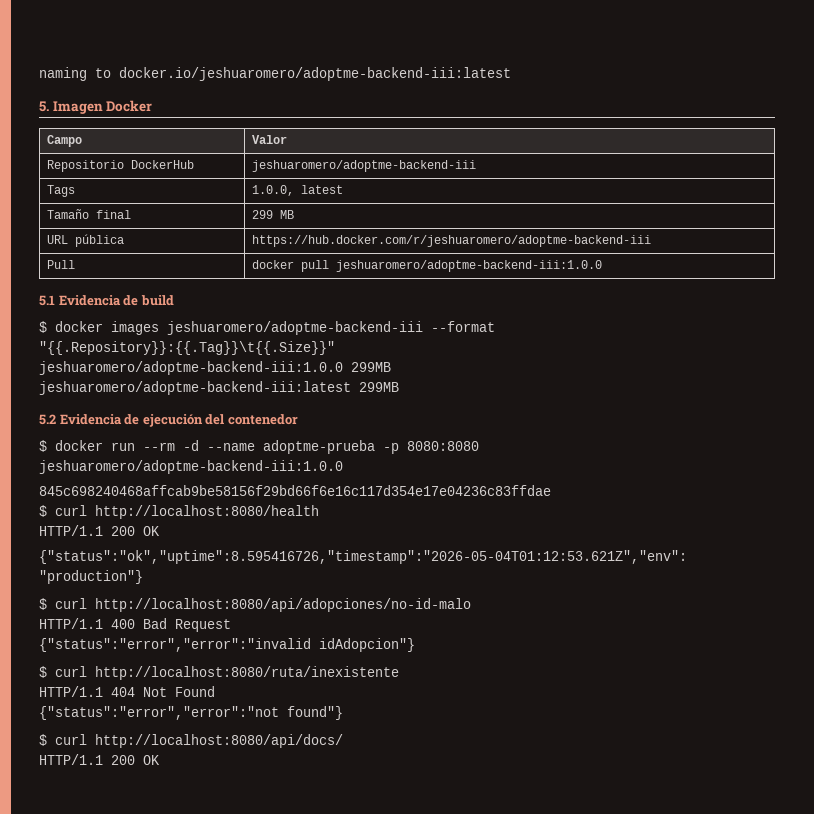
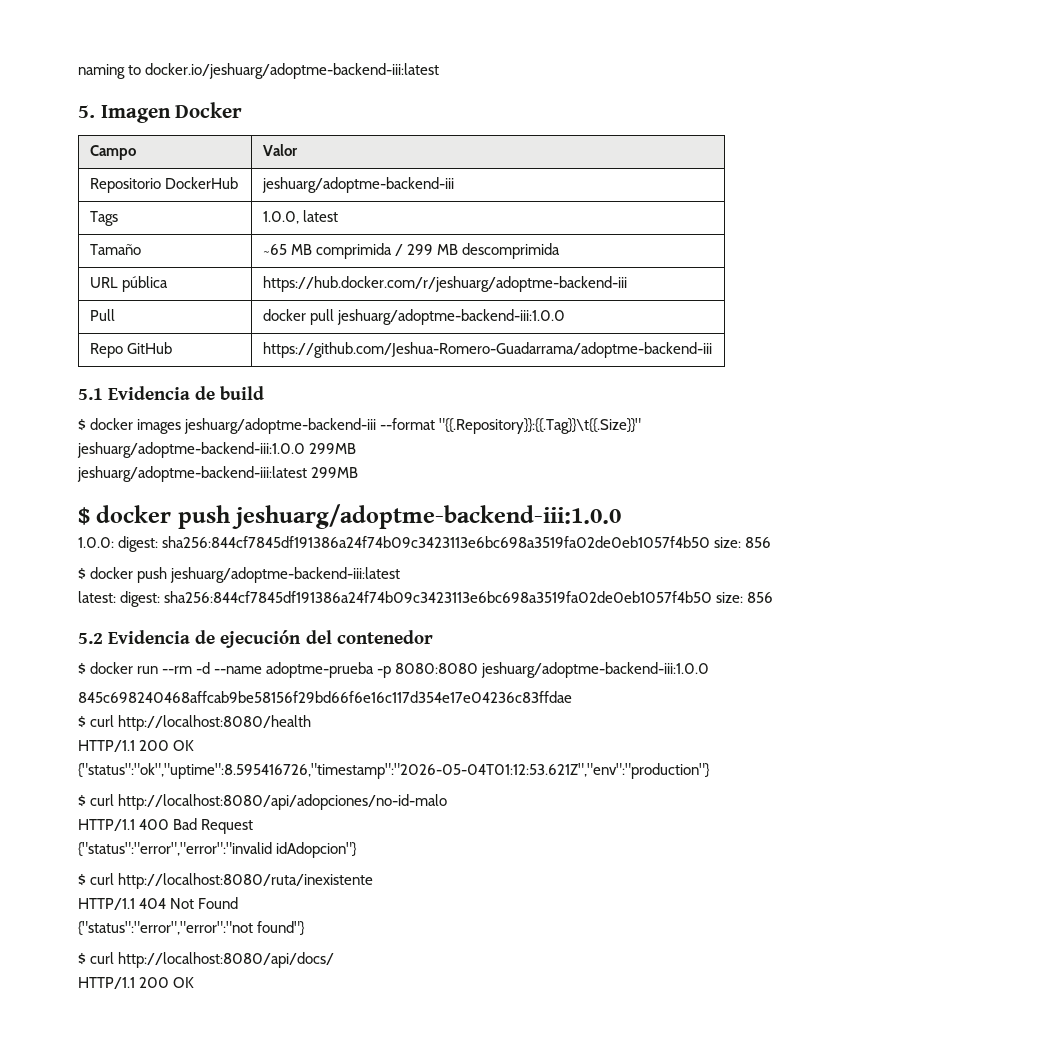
- naming to docker.io/jeshuaromero/adoptme-backend-iii:latest
+ naming to docker.io/jeshuarg/adoptme-backend-iii:latest
- Repositorio DockerHub | jeshuaromero/adoptme-backend-iii
+ Repositorio DockerHub | jeshuarg/adoptme-backend-iii
- Tamaño final | 299 MB
+ Tamaño | ~65 MB comprimida / 299 MB descomprimida
- URL pública | https://hub.docker.com/r/jeshuaromero/adoptme-backend-iii
+ URL pública | https://hub.docker.com/r/jeshuarg/adoptme-backend-iii
- Pull | docker pull jeshuaromero/adoptme-backend-iii:1.0.0
+ Pull | docker pull jeshuarg/adoptme-backend-iii:1.0.0
+ Repo GitHub | https://github.com/Jeshua-Romero-Guadarrama/adoptme-backend-iii
- $ docker images jeshuaromero/adoptme-backend-iii --format "{{.Repository}}:{{.Tag}}\t{{.Size}}"
+ $ docker images jeshuarg/adoptme-backend-iii --format "{{.Repository}}:{{.Tag}}\t{{.Size}}"
- jeshuaromero/adoptme-backend-iii:1.0.0 299MB
- jeshuaromero/adoptme-backend-iii:latest 299MB
+ jeshuarg/adoptme-backend-iii:1.0.0 299MB
+ jeshuarg/adoptme-backend-iii:latest 299MB
+ $ docker push jeshuarg/adoptme-backend-iii:1.0.0
+ 1.0.0: digest: sha256:844cf7845df191386a24f74b09c3423113e6bc698a3519fa02de0eb1057f4b50 size: 856
+ $ docker push jeshuarg/adoptme-backend-iii:latest
+ latest: digest: sha256:844cf7845df191386a24f74b09c3423113e6bc698a3519fa02de0eb1057f4b50 size: 856
- $ docker run --rm -d --name adoptme-prueba -p 8080:8080 jeshuaromero/adoptme-backend-iii:1.0.0
+ $ docker run --rm -d --name adoptme-prueba -p 8080:8080 jeshuarg/adoptme-backend-iii:1.0.0

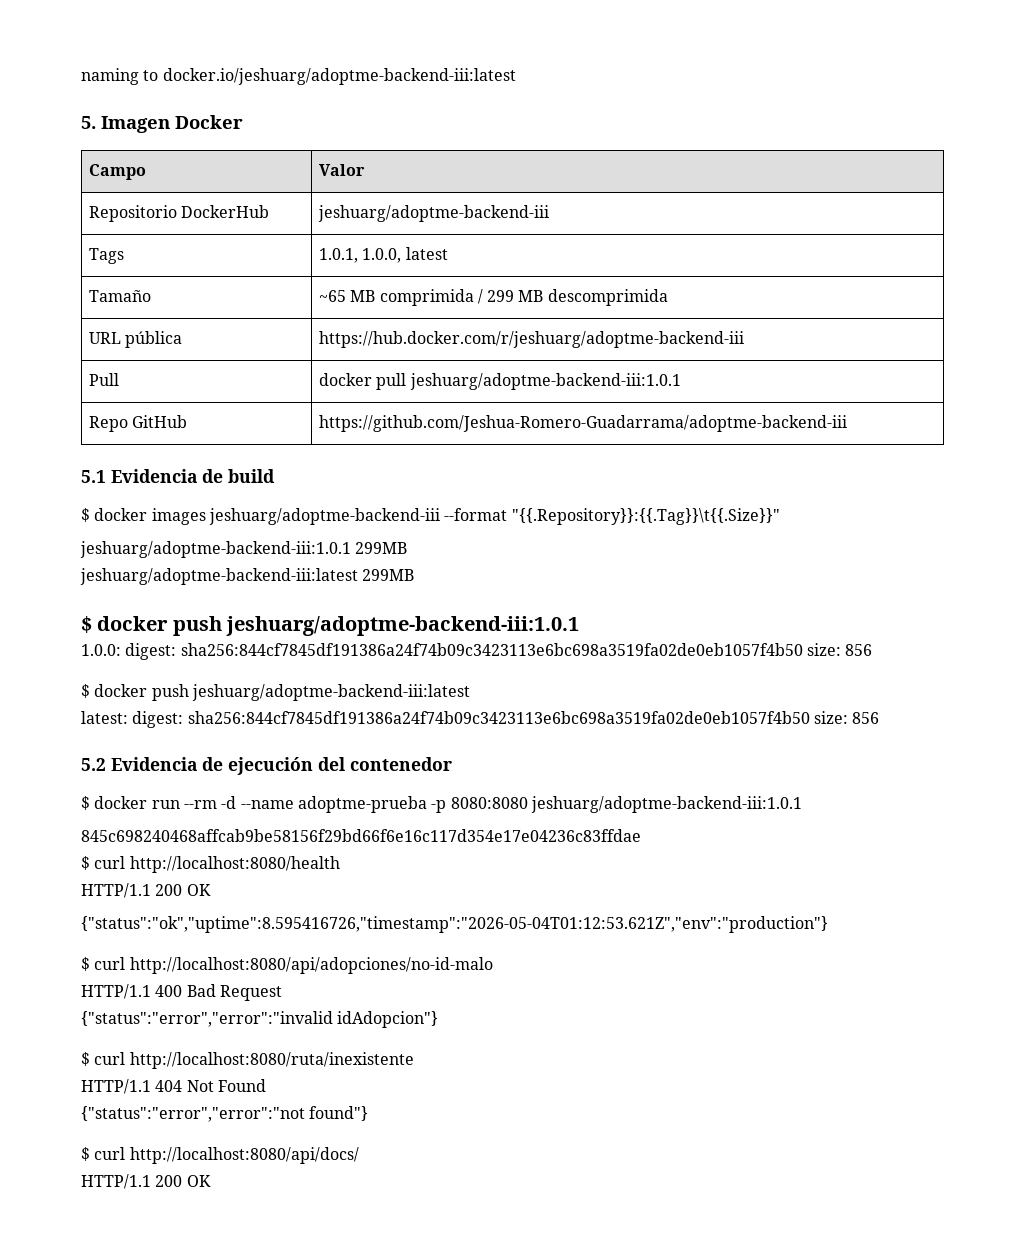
- Tags | 1.0.0, latest
+ Tags | 1.0.1, 1.0.0, latest
- Pull | docker pull jeshuarg/adoptme-backend-iii:1.0.0
+ Pull | docker pull jeshuarg/adoptme-backend-iii:1.0.1
- jeshuarg/adoptme-backend-iii:1.0.0 299MB
+ jeshuarg/adoptme-backend-iii:1.0.1 299MB
- $ docker push jeshuarg/adoptme-backend-iii:1.0.0
+ $ docker push jeshuarg/adoptme-backend-iii:1.0.1
- $ docker run --rm -d --name adoptme-prueba -p 8080:8080 jeshuarg/adoptme-backend-iii:1.0.0
+ $ docker run --rm -d --name adoptme-prueba -p 8080:8080 jeshuarg/adoptme-backend-iii:1.0.1

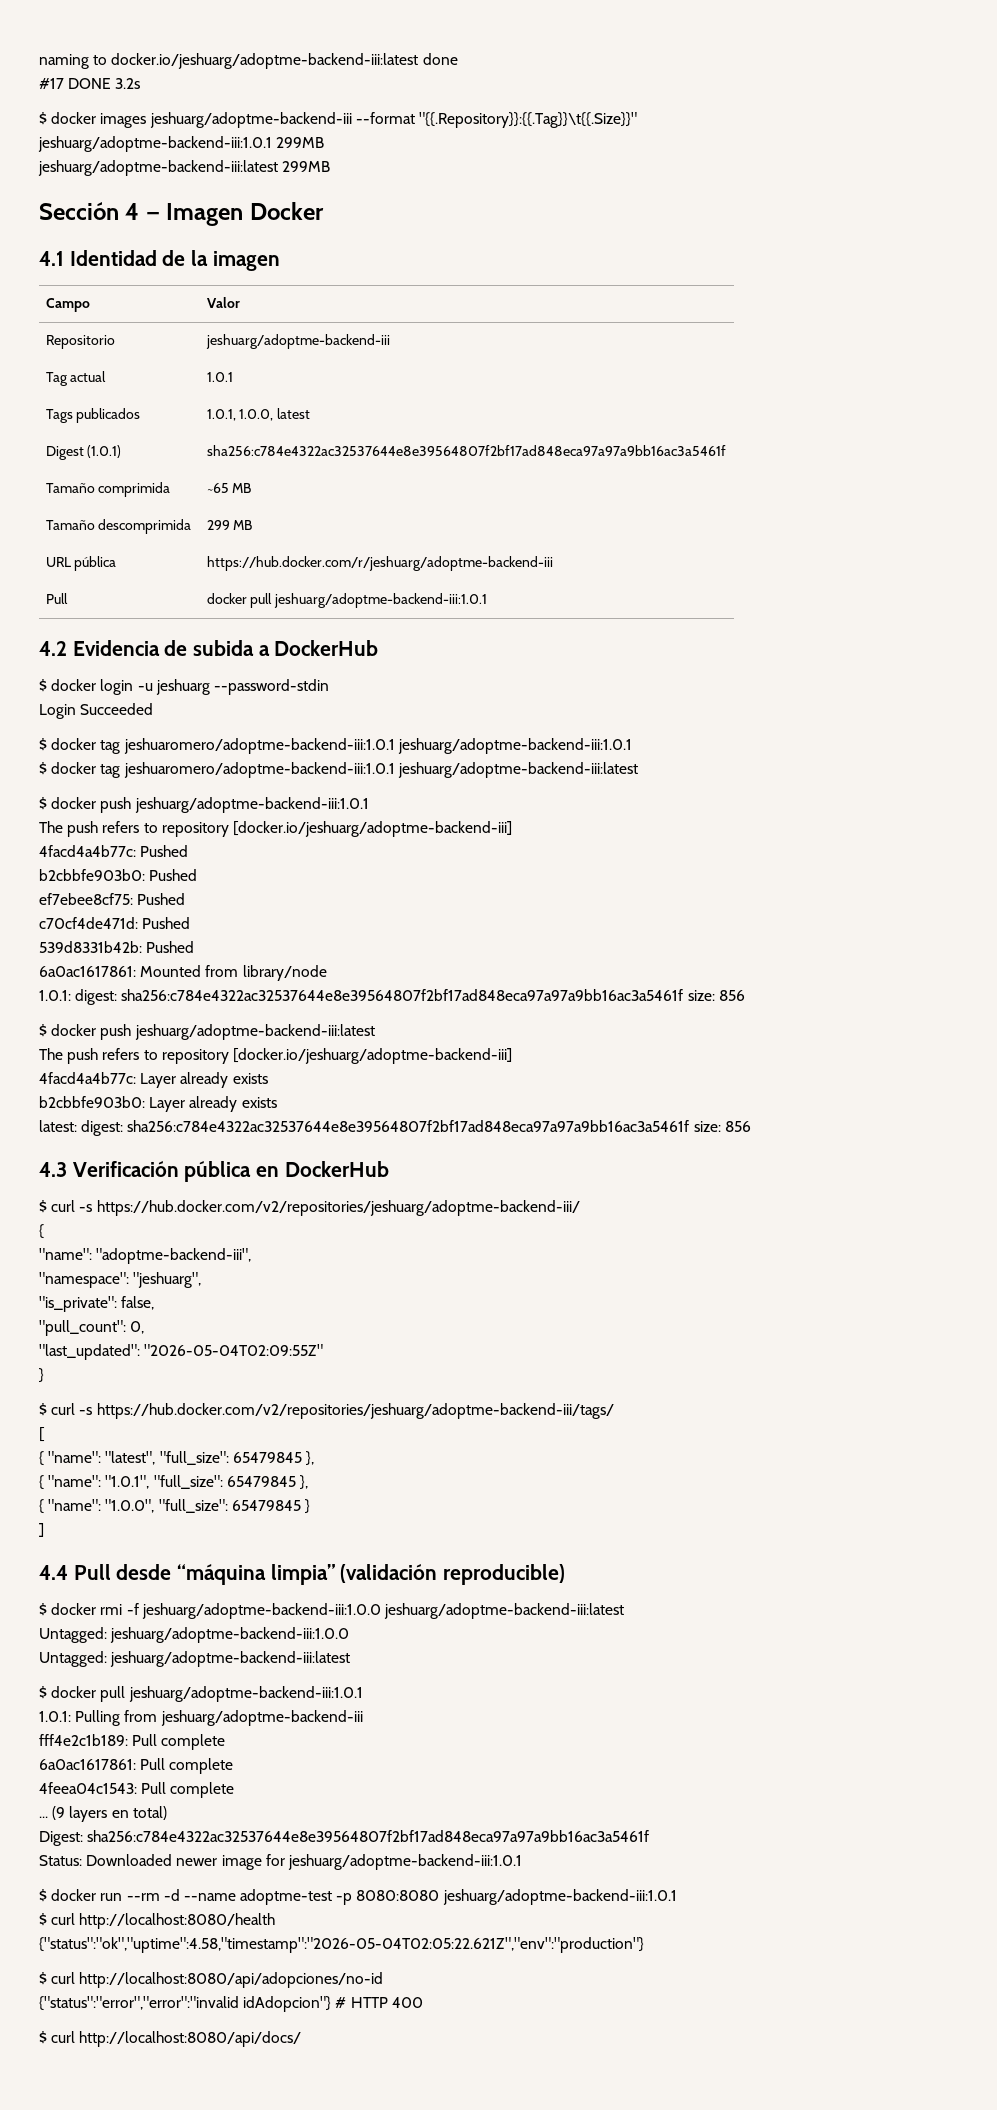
- naming to docker.io/jeshuarg/adoptme-backend-iii:latest
- 5. Imagen Docker
- Campo | Valor
- Repositorio DockerHub | jeshuarg/adoptme-backend-iii
- Tags | 1.0.1, 1.0.0, latest
- Tamaño | ~65 MB comprimida / 299 MB descomprimida
- URL pública | https://hub.docker.com/r/jeshuarg/adoptme-backend-iii
- Pull | docker pull jeshuarg/adoptme-backend-iii:1.0.1
- Repo GitHub | https://github.com/Jeshua-Romero-Guadarrama/adoptme-backend-iii
- 5.1 Evidencia de build
+ naming to docker.io/jeshuarg/adoptme-backend-iii:latest done
+ #17 DONE 3.2s
+ Sección 4 — Imagen Docker
+ 4.1 Identidad de la imagen
+ Campo | Valor
+ Repositorio | jeshuarg/adoptme-backend-iii
+ Tag actual | 1.0.1
+ Tags publicados | 1.0.1, 1.0.0, latest
+ Digest (1.0.1) | sha256:c784e4322ac32537644e8e39564807f2bf17ad848eca97a97a9bb16ac3a5461f
+ Tamaño comprimida | ~65 MB
+ Tamaño descomprimida | 299 MB
+ URL pública | https://hub.docker.com/r/jeshuarg/adoptme-backend-iii
+ Pull | docker pull jeshuarg/adoptme-backend-iii:1.0.1
+ 4.2 Evidencia de subida a DockerHub
+ $ docker login -u jeshuarg --password-stdin
+ Login Succeeded
+ $ docker tag jeshuaromero/adoptme-backend-iii:1.0.1 jeshuarg/adoptme-backend-iii:1.0.1
+ $ docker tag jeshuaromero/adoptme-backend-iii:1.0.1 jeshuarg/adoptme-backend-iii:latest
  $ docker push jeshuarg/adoptme-backend-iii:1.0.1
- 1.0.0: digest: sha256:844cf7845df191386a24f74b09c3423113e6bc698a3519fa02de0eb1057f4b50 size: 856
+ The push refers to repository [docker.io/jeshuarg/adoptme-backend-iii]
+ 4facd4a4b77c: Pushed
+ b2cbbfe903b0: Pushed
+ ef7ebee8cf75: Pushed
+ c70cf4de471d: Pushed
+ 539d8331b42b: Pushed
+ 6a0ac1617861: Mounted from library/node
+ 1.0.1: digest: sha256:c784e4322ac32537644e8e39564807f2bf17ad848eca97a97a9bb16ac3a5461f size: 856
  $ docker push jeshuarg/adoptme-backend-iii:latest
+ The push refers to repository [docker.io/jeshuarg/adoptme-backend-iii]
+ 4facd4a4b77c: Layer already exists
+ b2cbbfe903b0: Layer already exists
- latest: digest: sha256:844cf7845df191386a24f74b09c3423113e6bc698a3519fa02de0eb1057f4b50 size: 856
- 5.2 Evidencia de ejecución del contenedor
+ latest: digest: sha256:c784e4322ac32537644e8e39564807f2bf17ad848eca97a97a9bb16ac3a5461f size: 856
+ 4.3 Verificación pública en DockerHub
+ $ curl -s https://hub.docker.com/v2/repositories/jeshuarg/adoptme-backend-iii/
+ {
+ "name": "adoptme-backend-iii",
+ "namespace": "jeshuarg",
+ "is_private": false,
+ "pull_count": 0,
+ "last_updated": "2026-05-04T02:09:55Z"
+ }
+ $ curl -s https://hub.docker.com/v2/repositories/jeshuarg/adoptme-backend-iii/tags/
+ [
+ { "name": "latest", "full_size": 65479845 },
+ { "name": "1.0.1", "full_size": 65479845 },
+ { "name": "1.0.0", "full_size": 65479845 }
+ ]
+ 4.4 Pull desde “máquina limpia” (validación reproducible)
+ $ docker rmi -f jeshuarg/adoptme-backend-iii:1.0.0 jeshuarg/adoptme-backend-iii:latest
+ Untagged: jeshuarg/adoptme-backend-iii:1.0.0
+ Untagged: jeshuarg/adoptme-backend-iii:latest
+ $ docker pull jeshuarg/adoptme-backend-iii:1.0.1
+ 1.0.1: Pulling from jeshuarg/adoptme-backend-iii
+ fff4e2c1b189: Pull complete
+ 6a0ac1617861: Pull complete
+ 4feea04c1543: Pull complete
+ ... (9 layers en total)
+ Digest: sha256:c784e4322ac32537644e8e39564807f2bf17ad848eca97a97a9bb16ac3a5461f
+ Status: Downloaded newer image for jeshuarg/adoptme-backend-iii:1.0.1
- $ docker run --rm -d --name adoptme-prueba -p 8080:8080 jeshuarg/adoptme-backend-iii:1.0.1
+ $ docker run --rm -d --name adoptme-test -p 8080:8080 jeshuarg/adoptme-backend-iii:1.0.1
- 845c698240468affcab9be58156f29bd66f6e16c117d354e17e04236c83ffdae
  $ curl http://localhost:8080/health
- HTTP/1.1 200 OK
- {"status":"ok","uptime":8.595416726,"timestamp":"2026-05-04T01:12:53.621Z","env":"production"}
- $ curl http://localhost:8080/api/adopciones/no-id-malo
- HTTP/1.1 400 Bad Request
- {"status":"error","error":"invalid idAdopcion"}
- $ curl http://localhost:8080/ruta/inexistente
- HTTP/1.1 404 Not Found
- {"status":"error","error":"not found"}
+ {"status":"ok","uptime":4.58,"timestamp":"2026-05-04T02:05:22.621Z","env":"production"}
+ $ curl http://localhost:8080/api/adopciones/no-id
+ {"status":"error","error":"invalid idAdopcion"} # HTTP 400
  $ curl http://localhost:8080/api/docs/
- HTTP/1.1 200 OK

